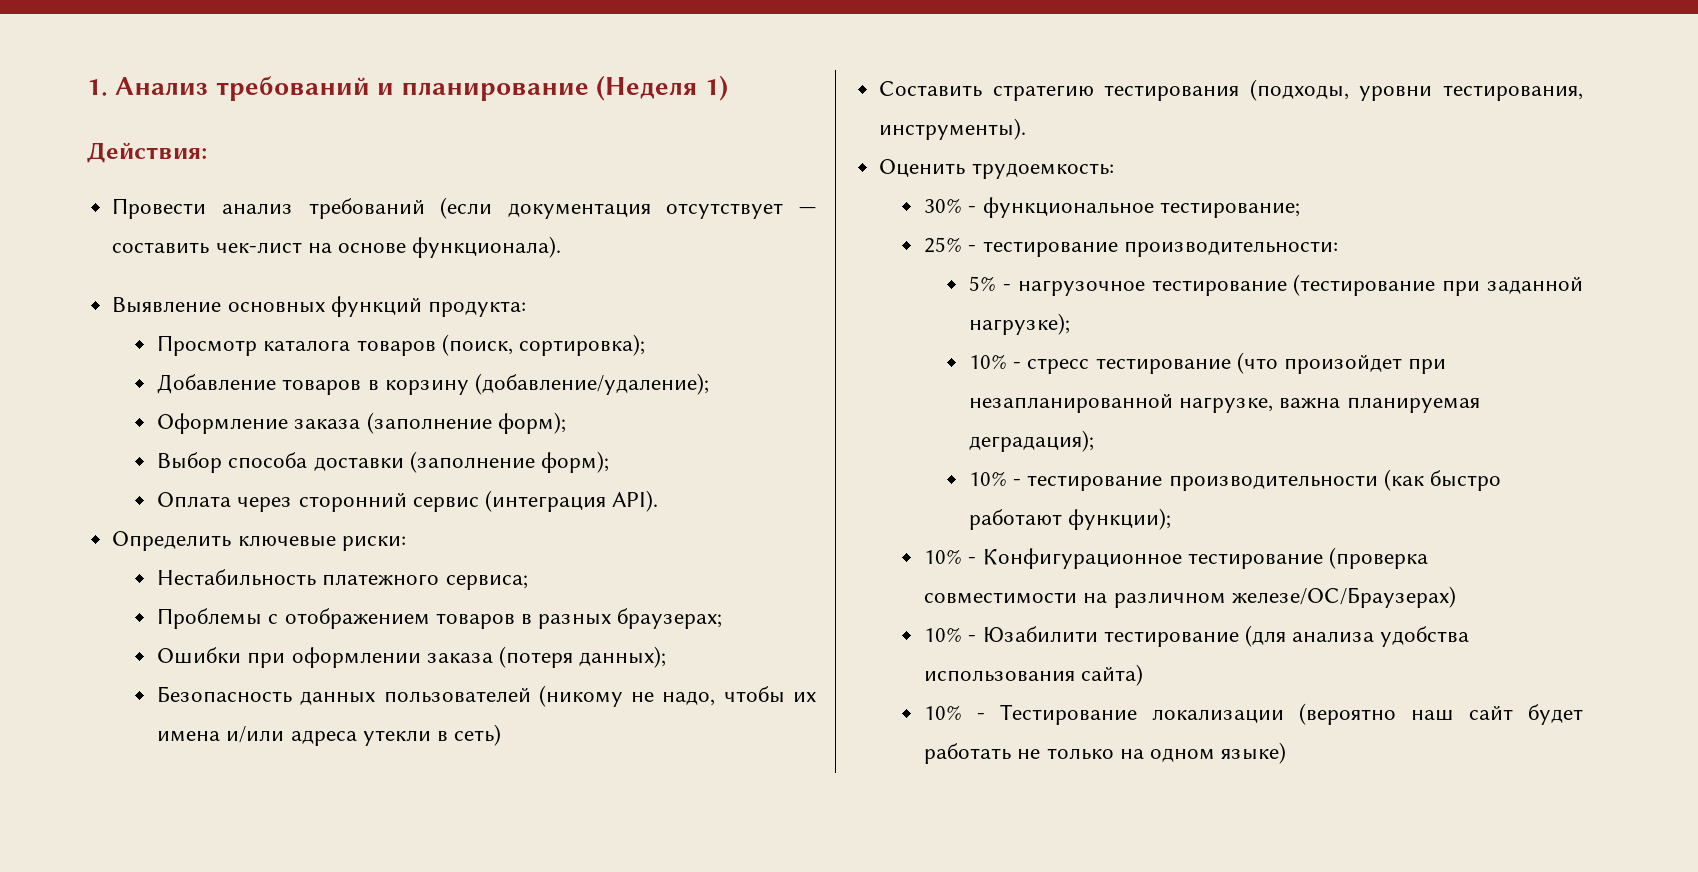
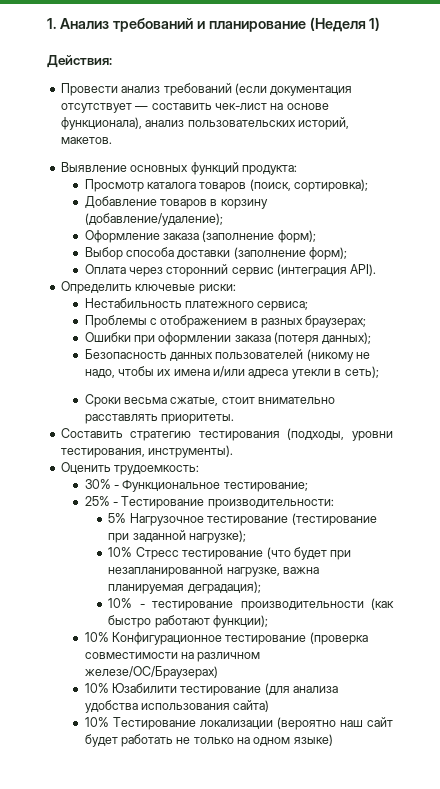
- Провести анализ требований (если документация отсутствует — составить чек-лист на основе функционала).
+ Провести анализ требований (если документация отсутствует — составить чек-лист на основе функционала), анализ пользовательских историй, макетов.
- Проблемы с отображением товаров в разных браузерах;
+ Проблемы с отображением в разных браузерах;
- Безопасность данных пользователей (никому не надо, чтобы их имена и/или адреса утекли в сеть)
+ Безопасность данных пользователей (никому не надо, чтобы их имена и/или адреса утекли в сеть);
+ Сроки весьма сжатые, стоит внимательно расставлять приоритеты.
- 30% - функциональное тестирование;
+ 30% - Функциональное тестирование;
- 25% - тестирование производительности:
+ 25% - Тестирование производительности:
- 5% - нагрузочное тестирование (тестирование при заданной нагрузке);
+ 5% Нагрузочное тестирование (тестирование при заданной нагрузке);
- 10% - стресс тестирование (что произойдет при незапланированной нагрузке, важна планируемая деградация);
+ 10% Стресс тестирование (что будет при незапланированной нагрузке, важна планируемая деградация);
- 10% - Конфигурационное тестирование (проверка совместимости на различном железе/ОС/Браузерах)
+ 10% Конфигурационное тестирование (проверка совместимости на различном железе/ОС/Браузерах)
- 10% - Юзабилити тестирование (для анализа удобства использования сайта)
+ 10% Юзабилити тестирование (для анализа удобства использования сайта)
- 10% - Тестирование локализации (вероятно наш сайт будет работать не только на одном языке)
+ 10% Тестирование локализации (вероятно наш сайт будет работать не только на одном языке)

